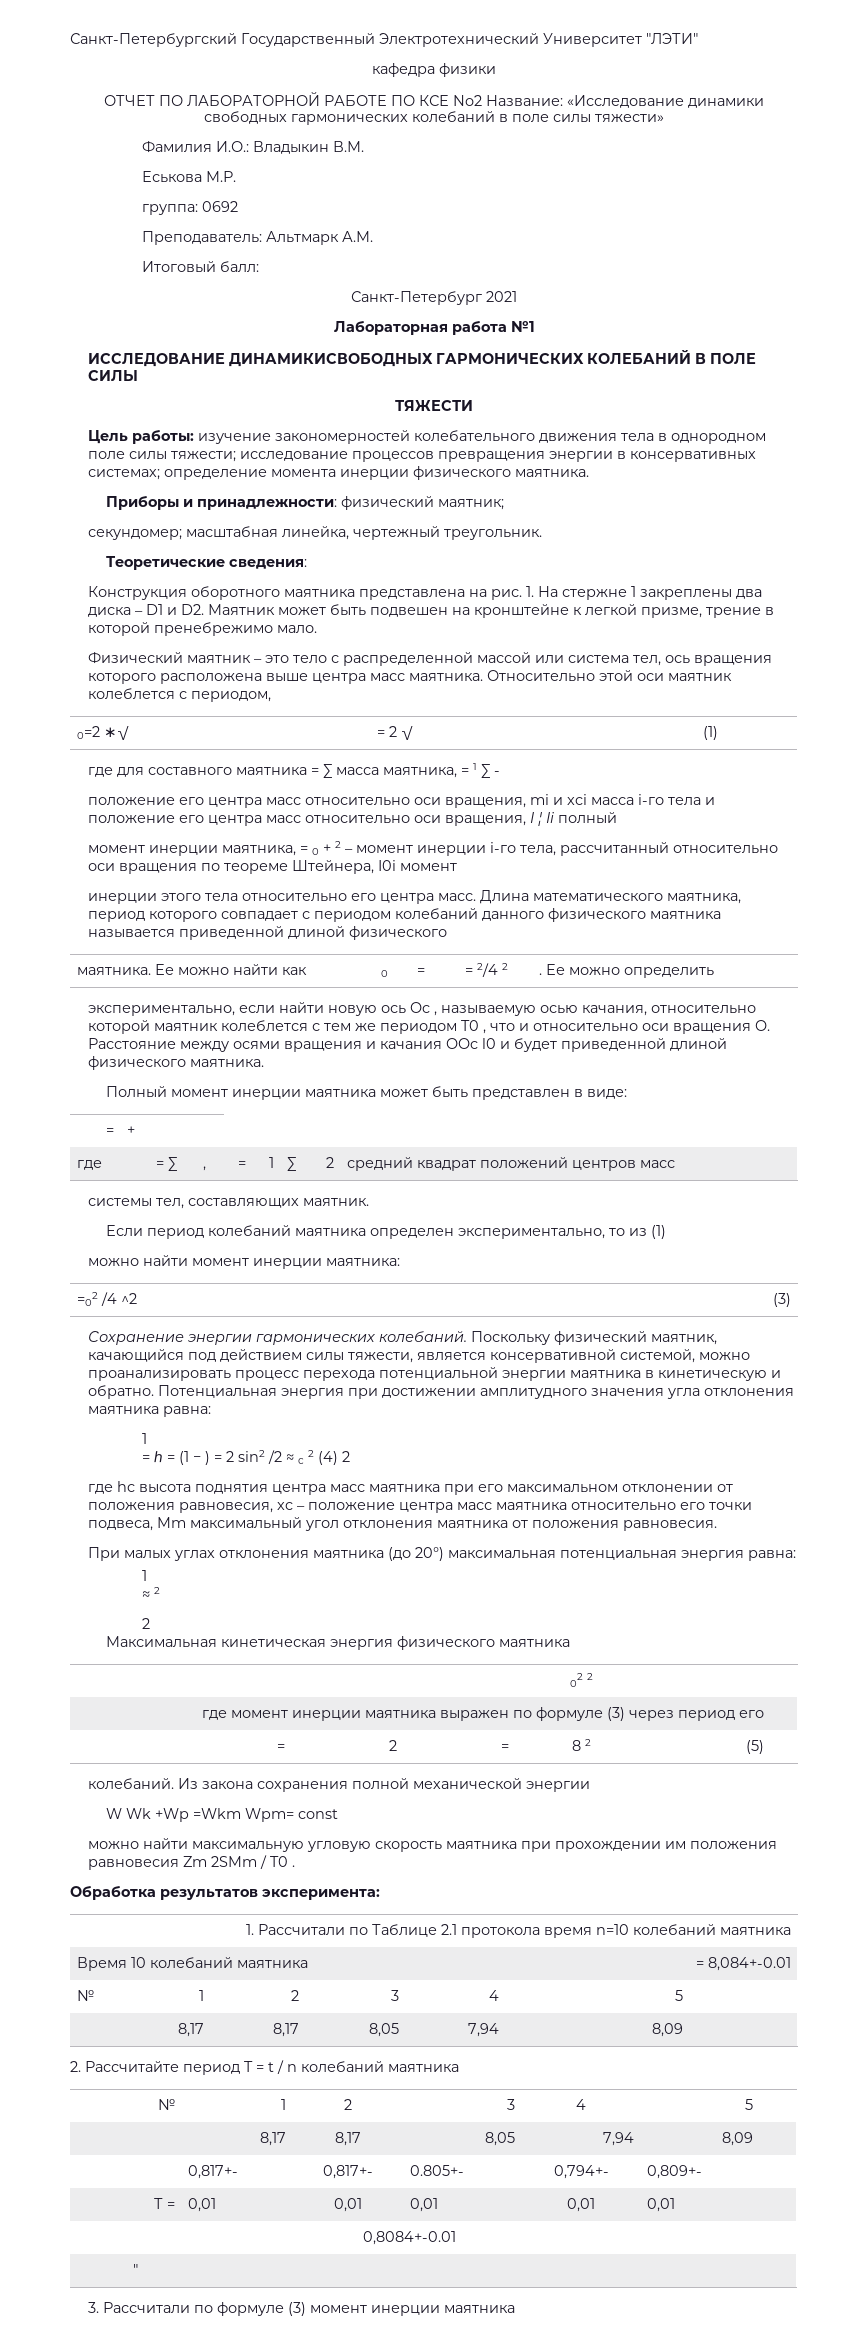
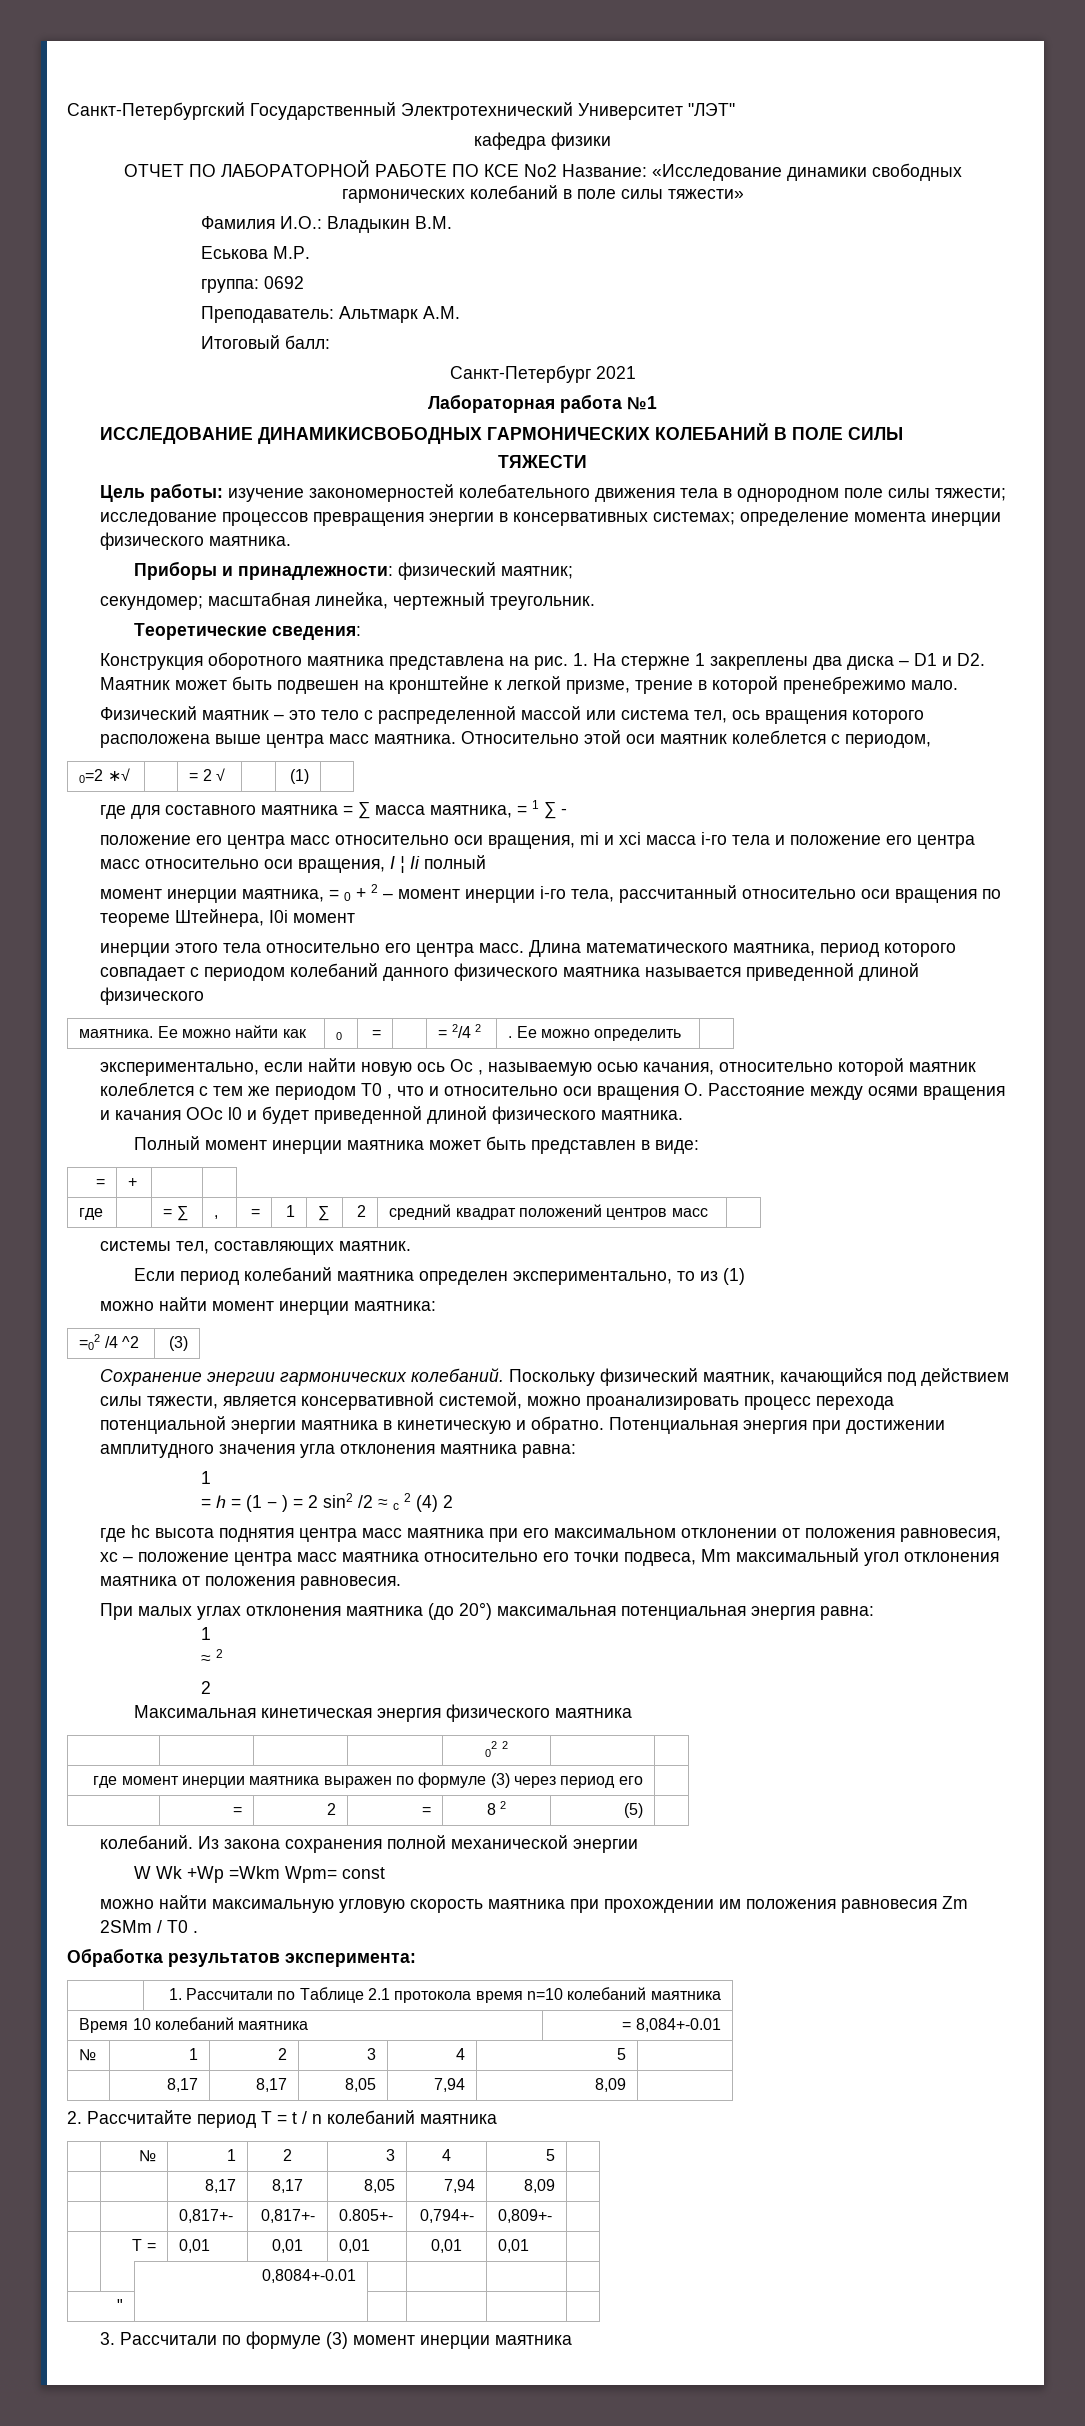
- Санкт-Петербургский Государственный Электротехнический Университет "ЛЭТИ"
+ Санкт-Петербургский Государственный Электротехнический Университет "ЛЭТ"

